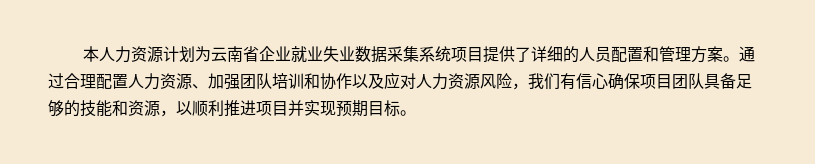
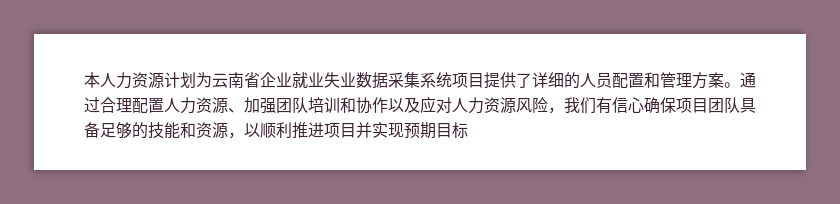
- 通过合理配置人力资源、加强团队培训和协作以及应对人力资源风险，我们有信心确保项目团队具备足够的技能和资源，以顺利推进项目并实现预期目标。
+ 通过合理配置人力资源、加强团队培训和协作以及应对人力资源风险，我们有信心确保项目团队具备足够的技能和资源，以顺利推进项目并实现预期目标

